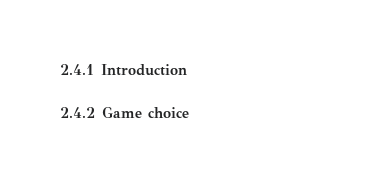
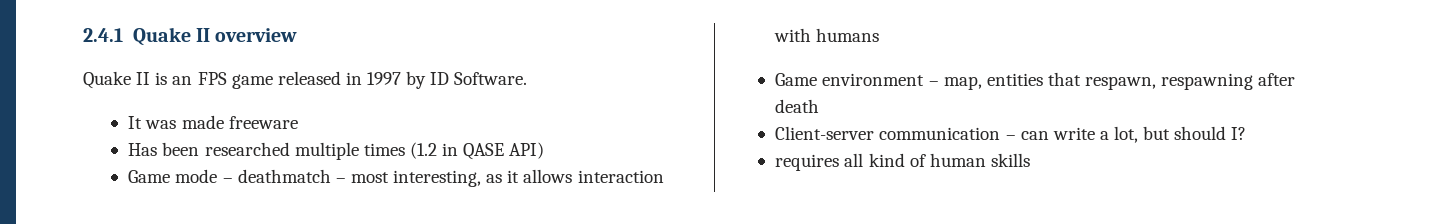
- 2.4.1 Introduction
- 2.4.2 Game choice
+ 2.4.1 Quake II overview
+ Quake II is an FPS game released in 1997 by ID Software.
+ It was made freeware
+ Has been researched multiple times (1.2 in QASE API)
+ Game mode – deathmatch – most interesting, as it allows interaction with humans
+ Game environment – map, entities that respawn, respawning after death
+ Client-server communication – can write a lot, but should I?
+ requires all kind of human skills

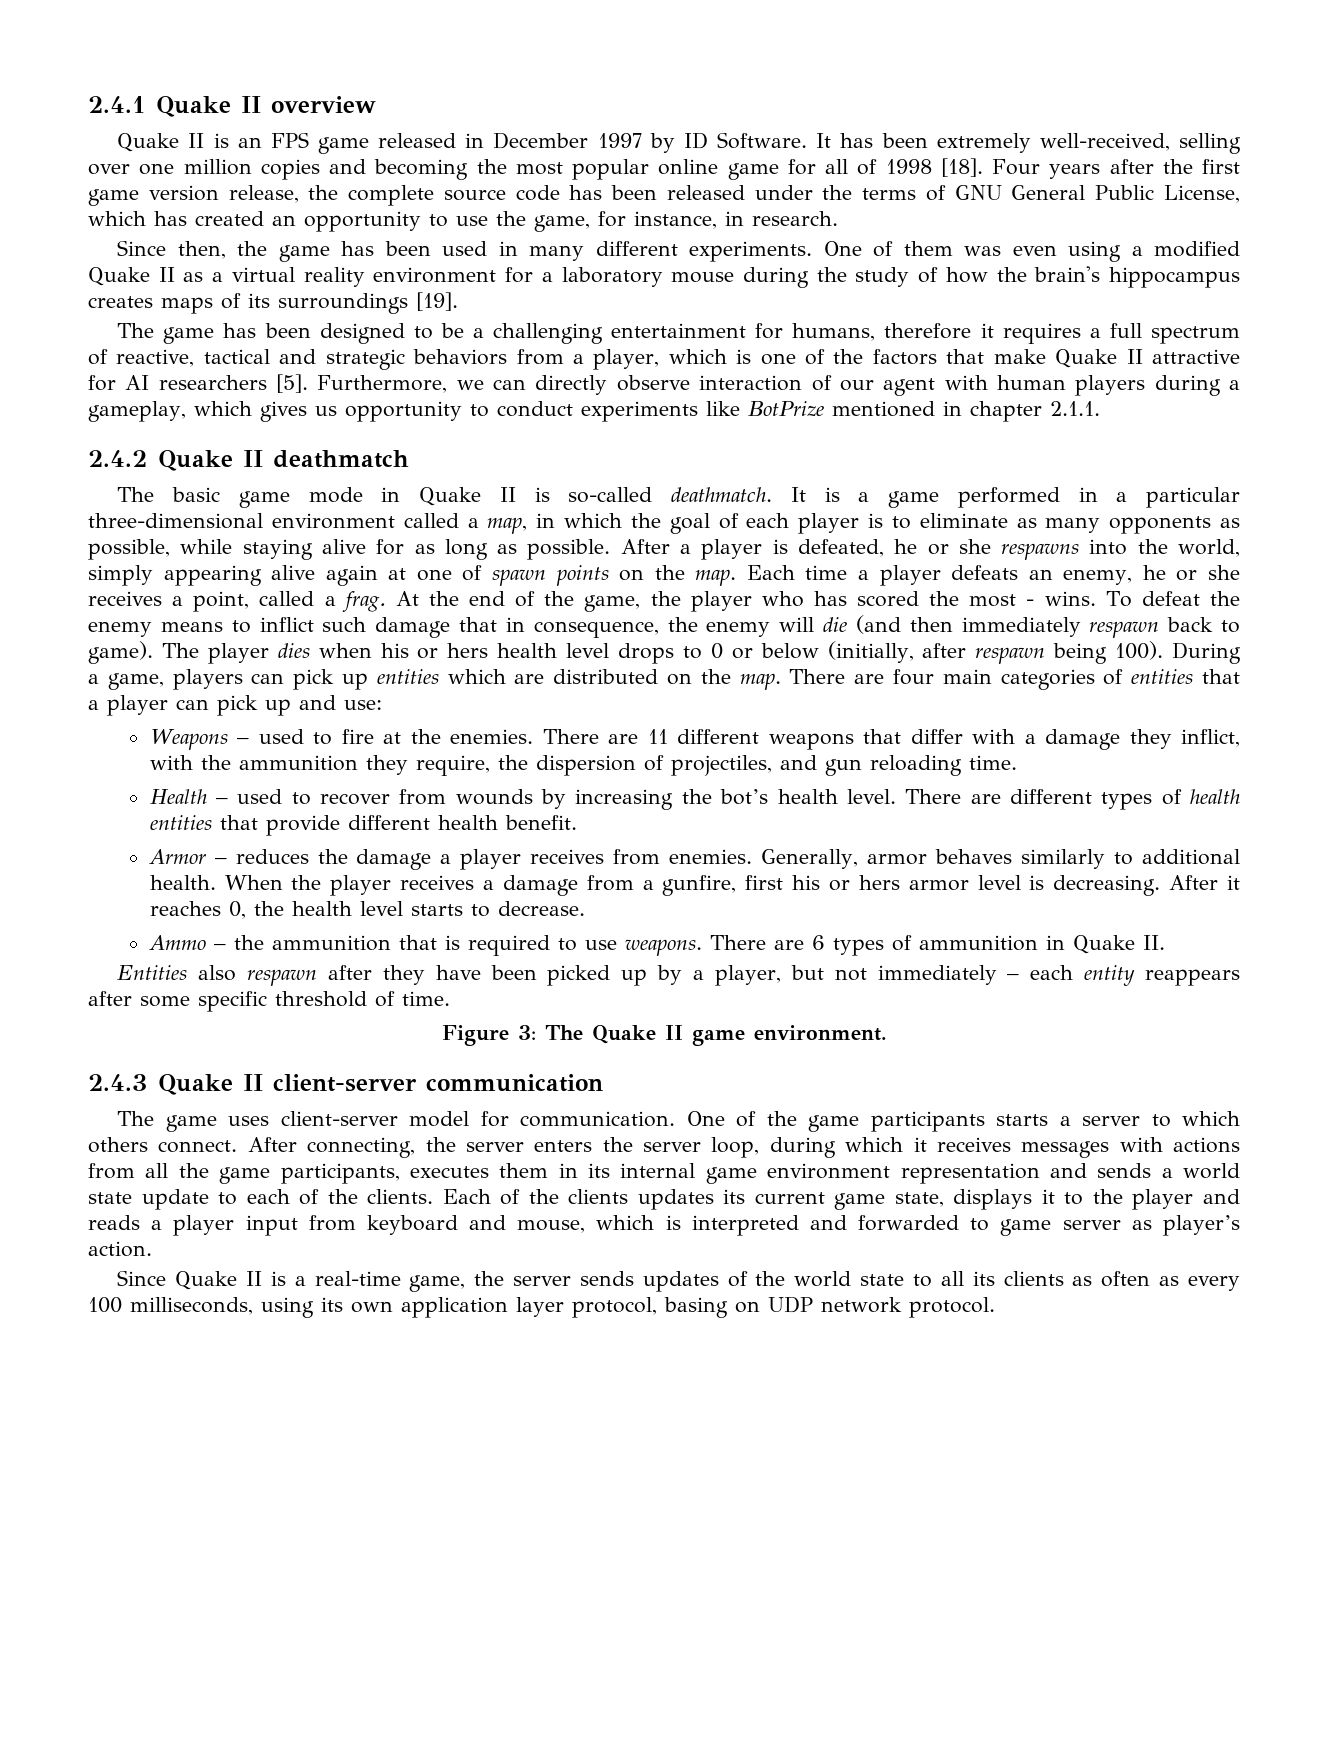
- Quake II is an FPS game released in 1997 by ID Software.
- It was made freeware
- Has been researched multiple times (1.2 in QASE API)
- Game mode – deathmatch – most interesting, as it allows interaction with humans
- Game environment – map, entities that respawn, respawning after death
- Client-server communication – can write a lot, but should I?
- requires all kind of human skills
+ Quake II is an FPS game released in December 1997 by ID Software. It has been extremely well-received, selling over one million copies and becoming the most popular online game for all of 1998 [18]. Four years after the first game version release, the complete source code has been released under the terms of GNU General Public License, which has created an opportunity to use the game, for instance, in research.
+ Since then, the game has been used in many different experiments. One of them was even using a modified Quake II as a virtual reality environment for a laboratory mouse during the study of how the brain's hippocampus creates maps of its surroundings [19].
+ The game has been designed to be a challenging entertainment for humans, therefore it requires a full spectrum of reactive, tactical and strategic behaviors from a player, which is one of the factors that make Quake II attractive for AI researchers [5]. Furthermore, we can directly observe interaction of our agent with human players during a gameplay, which gives us opportunity to conduct experiments like BotPrize mentioned in chapter 2.1.1.
+ 2.4.2 Quake II deathmatch
+ The basic game mode in Quake II is so-called deathmatch. It is a game performed in a particular three-dimensional environment called a map, in which the goal of each player is to eliminate as many opponents as possible, while staying alive for as long as possible. After a player is defeated, he or she respawns into the world, simply appearing alive again at one of spawn points on the map. Each time a player defeats an enemy, he or she receives a point, called a frag. At the end of the game, the player who has scored the most - wins. To defeat the enemy means to inflict such damage that in consequence, the enemy will die (and then immediately respawn back to game). The player dies when his or hers health level drops to 0 or below (initially, after respawn being 100). During a game, players can pick up entities which are distributed on the map. There are four main categories of entities that a player can pick up and use:
+ Weapons – used to fire at the enemies. There are 11 different weapons that differ with a damage they inflict, with the ammunition they require, the dispersion of projectiles, and gun reloading time.
+ Health – used to recover from wounds by increasing the bot’s health level. There are different types of health entities that provide different health benefit.
+ Armor – reduces the damage a player receives from enemies. Generally, armor behaves similarly to additional health. When the player receives a damage from a gunfire, first his or hers armor level is decreasing. After it reaches 0, the health level starts to decrease.
+ Ammo – the ammunition that is required to use weapons. There are 6 types of ammunition in Quake II.
+ Entities also respawn after they have been picked up by a player, but not immediately – each entity reappears after some specific threshold of time.
+ Figure 3: The Quake II game environment.
+ 2.4.3 Quake II client-server communication
+ The game uses client-server model for communication. One of the game participants starts a server to which others connect. After connecting, the server enters the server loop, during which it receives messages with actions from all the game participants, executes them in its internal game environment representation and sends a world state update to each of the clients. Each of the clients updates its current game state, displays it to the player and reads a player input from keyboard and mouse, which is interpreted and forwarded to game server as player’s action.
+ Since Quake II is a real-time game, the server sends updates of the world state to all its clients as often as every 100 milliseconds, using its own application layer protocol, basing on UDP network protocol.

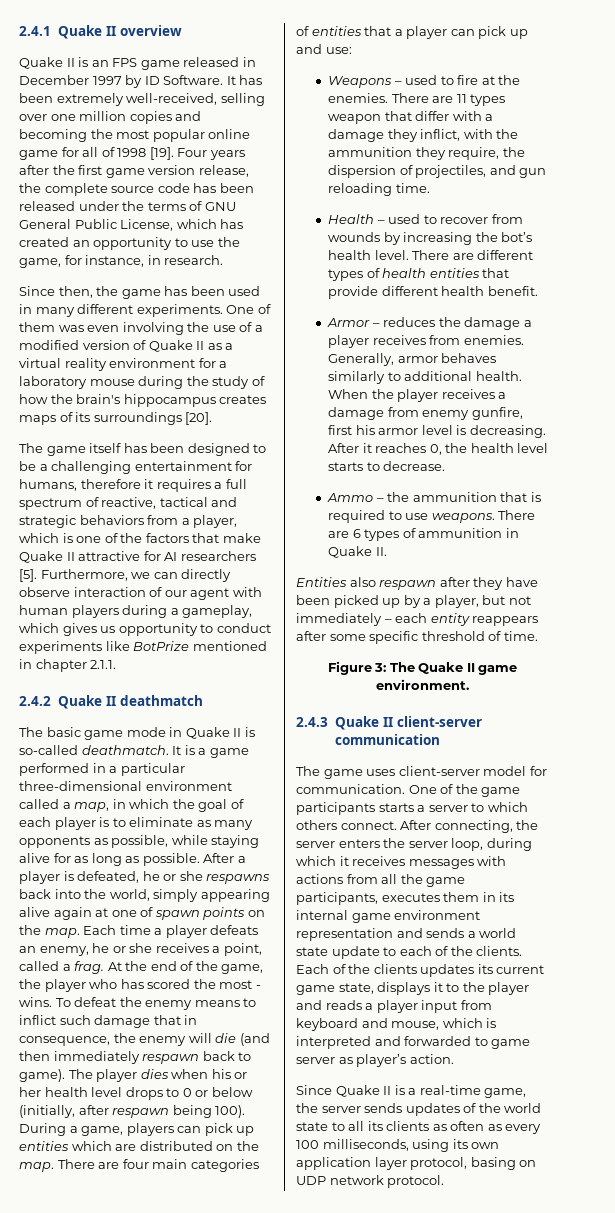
- It has been extremely well-received, selling over one million copies and becoming the most popular online game for all of 1998 [18].
+ It has been extremely well-received, selling over one million copies and becoming the most popular online game for all of 1998 [19].
- One of them was even using a modified Quake II as a virtual reality environment for a laboratory mouse during the study of how the brain's hippocampus creates maps of its surroundings [19].
- The game has been designed to be a challenging entertainment for humans, therefore it requires a full spectrum of reactive, tactical and strategic behaviors from a player, which is one of the factors that make Quake II attractive for AI researchers [5].
+ One of them was even involving the use of a modified version of Quake II as a virtual reality environment for a laboratory mouse during the study of how the brain's hippocampus creates maps of its surroundings [20].
+ The game itself has been designed to be a challenging entertainment for humans, therefore it requires a full spectrum of reactive, tactical and strategic behaviors from a player, which is one of the factors that make Quake II attractive for AI researchers [5].
- After a player is defeated, he or she respawns into the world, simply appearing alive again at one of spawn points on the map.
+ After a player is defeated, he or she respawns back into the world, simply appearing alive again at one of spawn points on the map.
- The player dies when his or hers health level drops to 0 or below (initially, after respawn being 100).
+ The player dies when his or her health level drops to 0 or below (initially, after respawn being 100).
- There are 11 different weapons that differ with a damage they inflict, with the ammunition they require, the dispersion of projectiles, and gun reloading time.
+ There are 11 types weapon that differ with a damage they inflict, with the ammunition they require, the dispersion of projectiles, and gun reloading time.
- When the player receives a damage from a gunfire, first his or hers armor level is decreasing.
+ When the player receives a damage from enemy gunfire, first his armor level is decreasing.

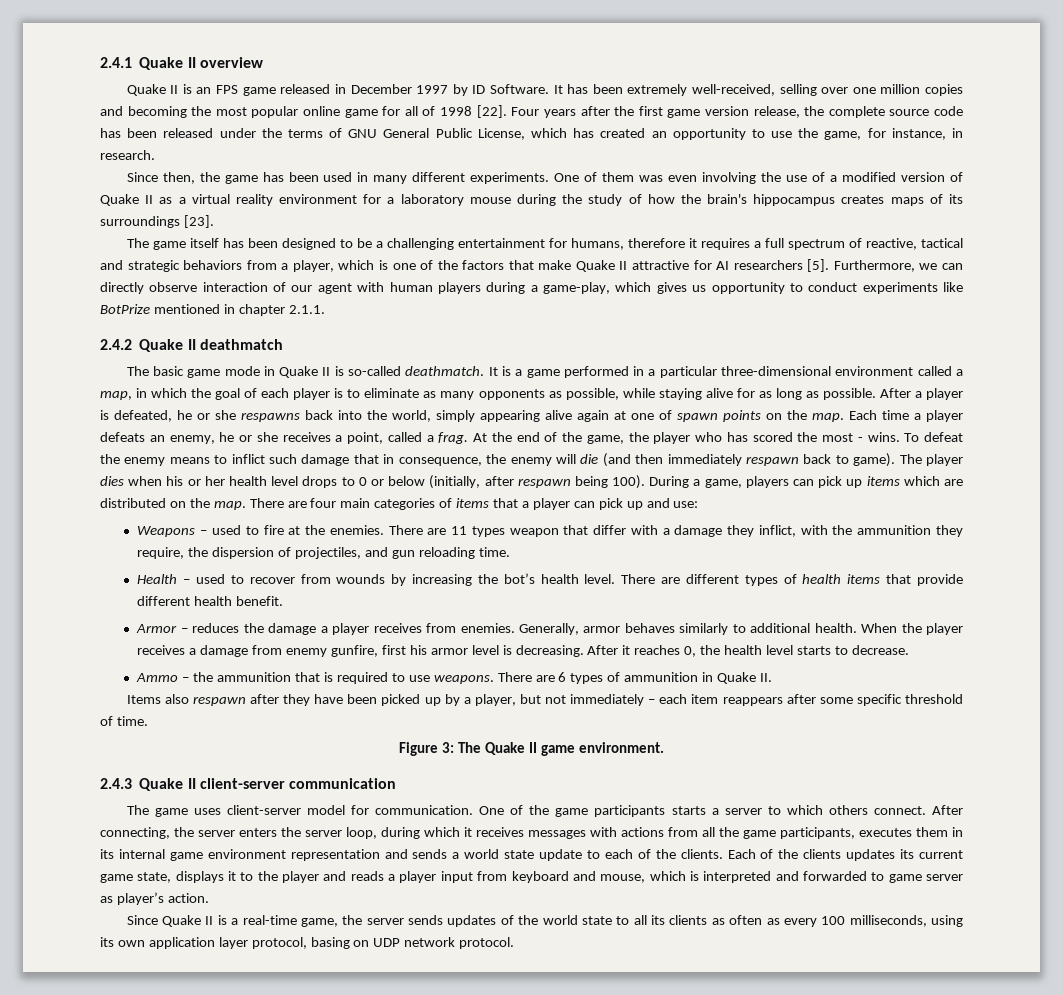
- It has been extremely well-received, selling over one million copies and becoming the most popular online game for all of 1998 [19].
+ It has been extremely well-received, selling over one million copies and becoming the most popular online game for all of 1998 [22].
- One of them was even involving the use of a modified version of Quake II as a virtual reality environment for a laboratory mouse during the study of how the brain's hippocampus creates maps of its surroundings [20].
+ One of them was even involving the use of a modified version of Quake II as a virtual reality environment for a laboratory mouse during the study of how the brain's hippocampus creates maps of its surroundings [23].
- Furthermore, we can directly observe interaction of our agent with human players during a gameplay, which gives us opportunity to conduct experiments like BotPrize mentioned in chapter 2.1.1.
+ Furthermore, we can directly observe interaction of our agent with human players during a game-play, which gives us opportunity to conduct experiments like BotPrize mentioned in chapter 2.1.1.
- During a game, players can pick up entities which are distributed on the map.
+ During a game, players can pick up items which are distributed on the map.
- There are four main categories of entities that a player can pick up and use:
+ There are four main categories of items that a player can pick up and use:
- There are different types of health entities that provide different health benefit.
+ There are different types of health items that provide different health benefit.
- Entities also respawn after they have been picked up by a player, but not immediately – each entity reappears after some specific threshold of time.
+ Items also respawn after they have been picked up by a player, but not immediately – each item reappears after some specific threshold of time.

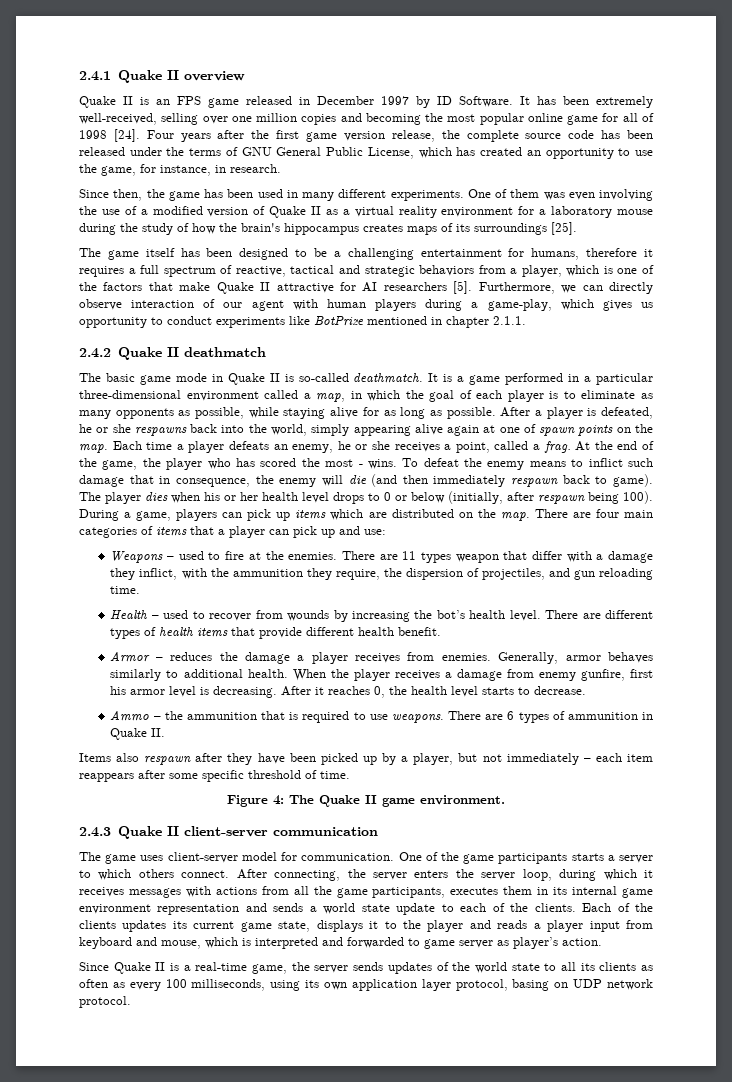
- It has been extremely well-received, selling over one million copies and becoming the most popular online game for all of 1998 [22].
+ It has been extremely well-received, selling over one million copies and becoming the most popular online game for all of 1998 [24].
- One of them was even involving the use of a modified version of Quake II as a virtual reality environment for a laboratory mouse during the study of how the brain's hippocampus creates maps of its surroundings [23].
+ One of them was even involving the use of a modified version of Quake II as a virtual reality environment for a laboratory mouse during the study of how the brain's hippocampus creates maps of its surroundings [25].
- Figure 3: The Quake II game environment.
+ Figure 4: The Quake II game environment.

